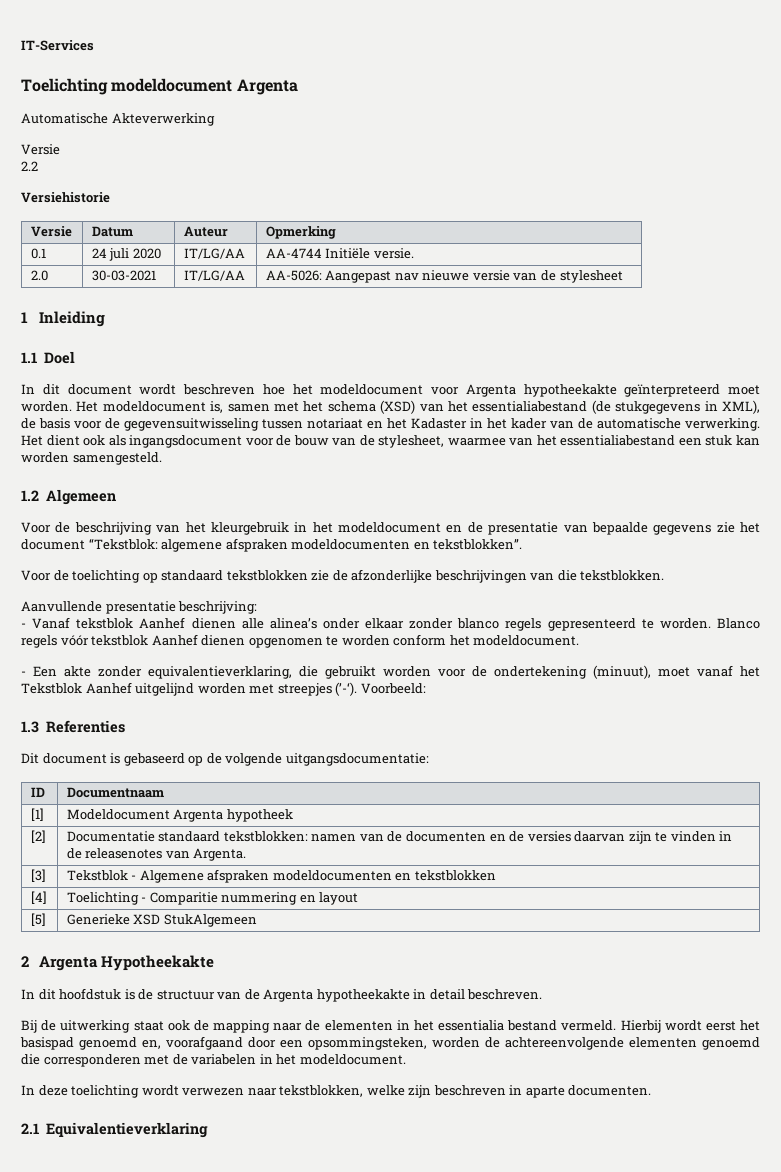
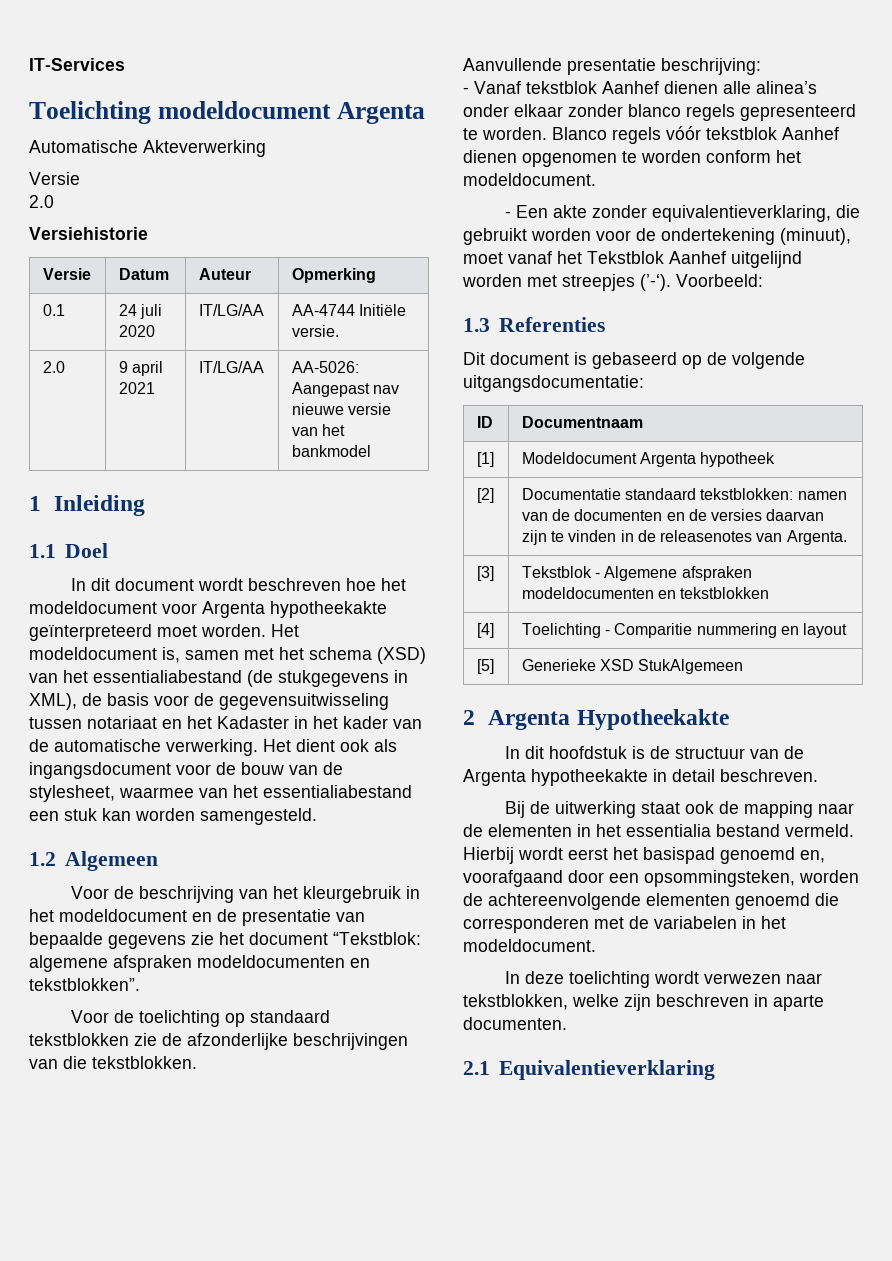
  Automatische Akteverwerking
  Versie
- 2.2
+ 2.0
- 2.0 | 30-03-2021 | IT/LG/AA | AA-5026: Aangepast nav nieuwe versie van de stylesheet
+ 2.0 | 9 april 2021 | IT/LG/AA | AA-5026: Aangepast nav nieuwe versie van het bankmodel

